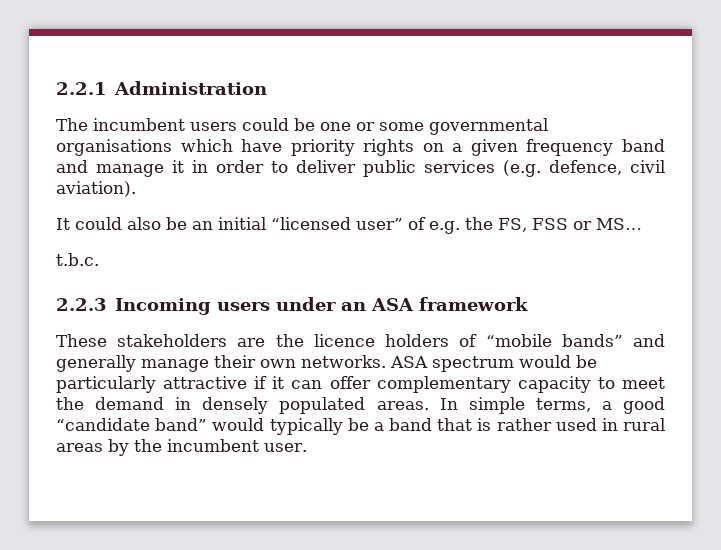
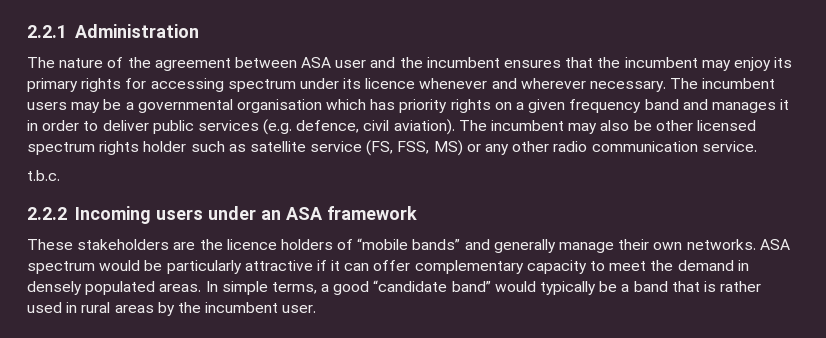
- The incumbent users could be one or some governmental organisations which have priority rights on a given frequency band and manage it in order to deliver public services (e.g. defence, civil aviation).
- It could also be an initial “licensed user” of e.g. the FS, FSS or MS…
+ The nature of the agreement between ASA user and the incumbent ensures that the incumbent may enjoy its primary rights for accessing spectrum under its licence whenever and wherever necessary. The incumbent users may be a governmental organisation which has priority rights on a given frequency band and manages it in order to deliver public services (e.g. defence, civil aviation). The incumbent may also be other licensed spectrum rights holder such as satellite service (FS, FSS, MS) or any other radio communication service.
- 2.2.3 Incoming users under an ASA framework
+ 2.2.2 Incoming users under an ASA framework

